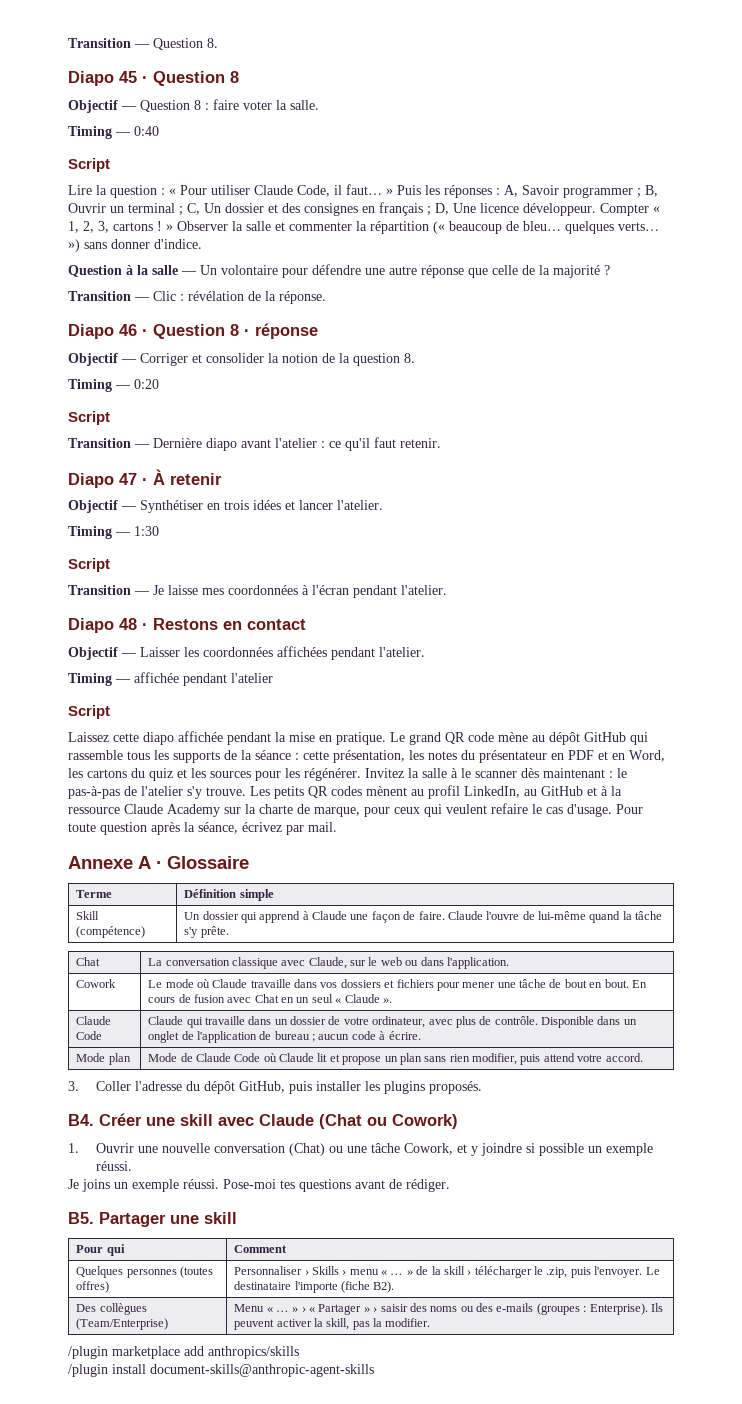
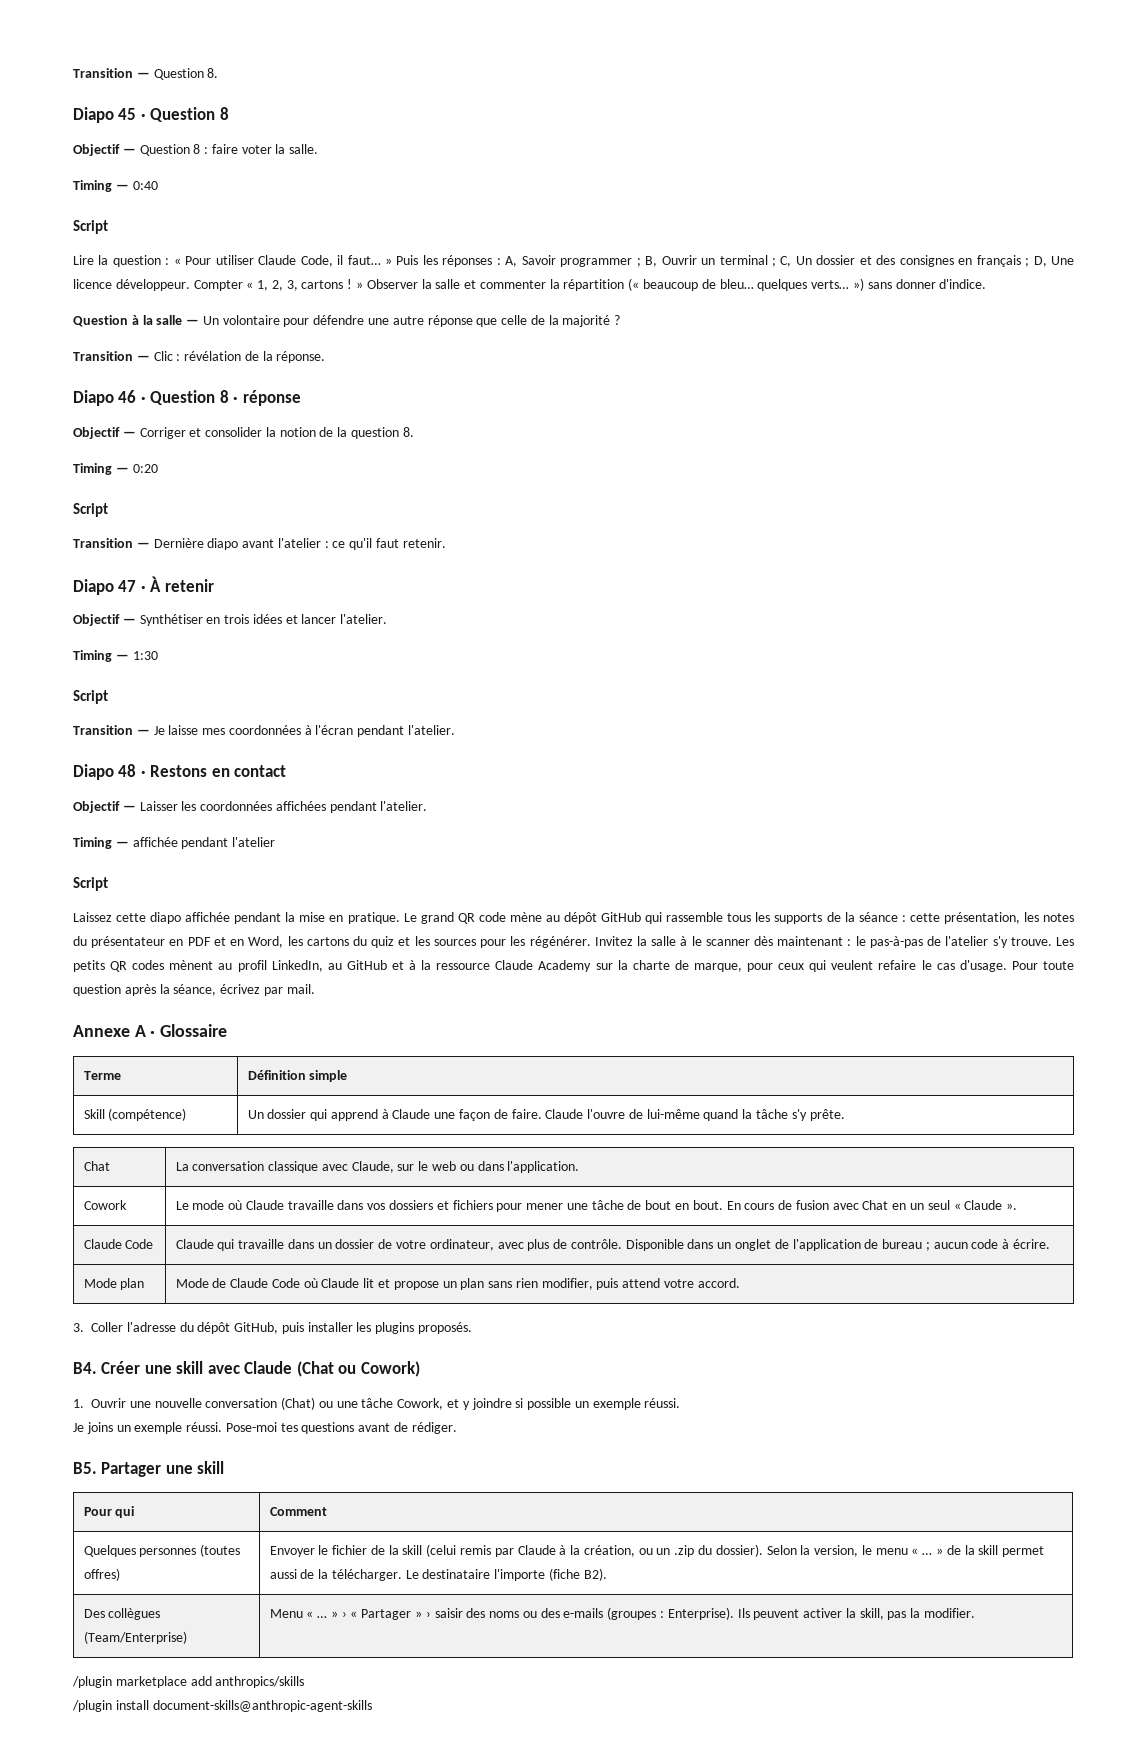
- Personnaliser › Skills › menu « … » de la skill › télécharger le .zip, puis l'envoyer.
+ Envoyer le fichier de la skill (celui remis par Claude à la création, ou un .zip du dossier). Selon la version, le menu « … » de la skill permet aussi de la télécharger.

